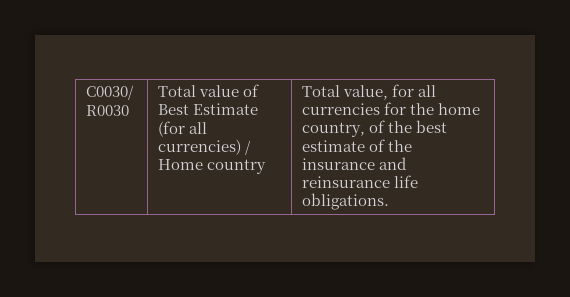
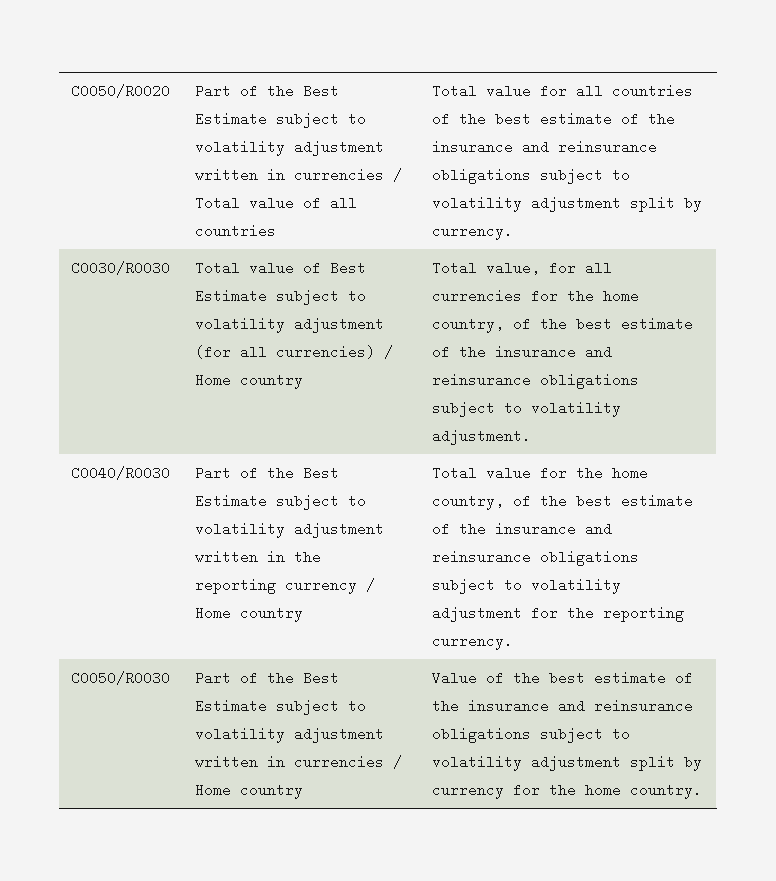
- C0030/ R0030 | Total value of Best Estimate (for all currencies) / Home country | Total value, for all currencies for the home country, of the best estimate of the insurance and reinsurance life obligations.
+ C0050/R0020 | Part of the Best Estimate subject to volatility adjustment written in currencies / Total value of all countries | Total value for all countries of the best estimate of the insurance and reinsurance obligations subject to volatility adjustment split by currency.
+ C0030/R0030 | Total value of Best Estimate subject to volatility adjustment (for all currencies) / Home country | Total value, for all currencies for the home country, of the best estimate of the insurance and reinsurance obligations subject to volatility adjustment.
+ C0040/R0030 | Part of the Best Estimate subject to volatility adjustment written in the reporting currency / Home country | Total value for the home country, of the best estimate of the insurance and reinsurance obligations subject to volatility adjustment for the reporting currency.
+ C0050/R0030 | Part of the Best Estimate subject to volatility adjustment written in currencies / Home country | Value of the best estimate of the insurance and reinsurance obligations subject to volatility adjustment split by currency for the home country.

